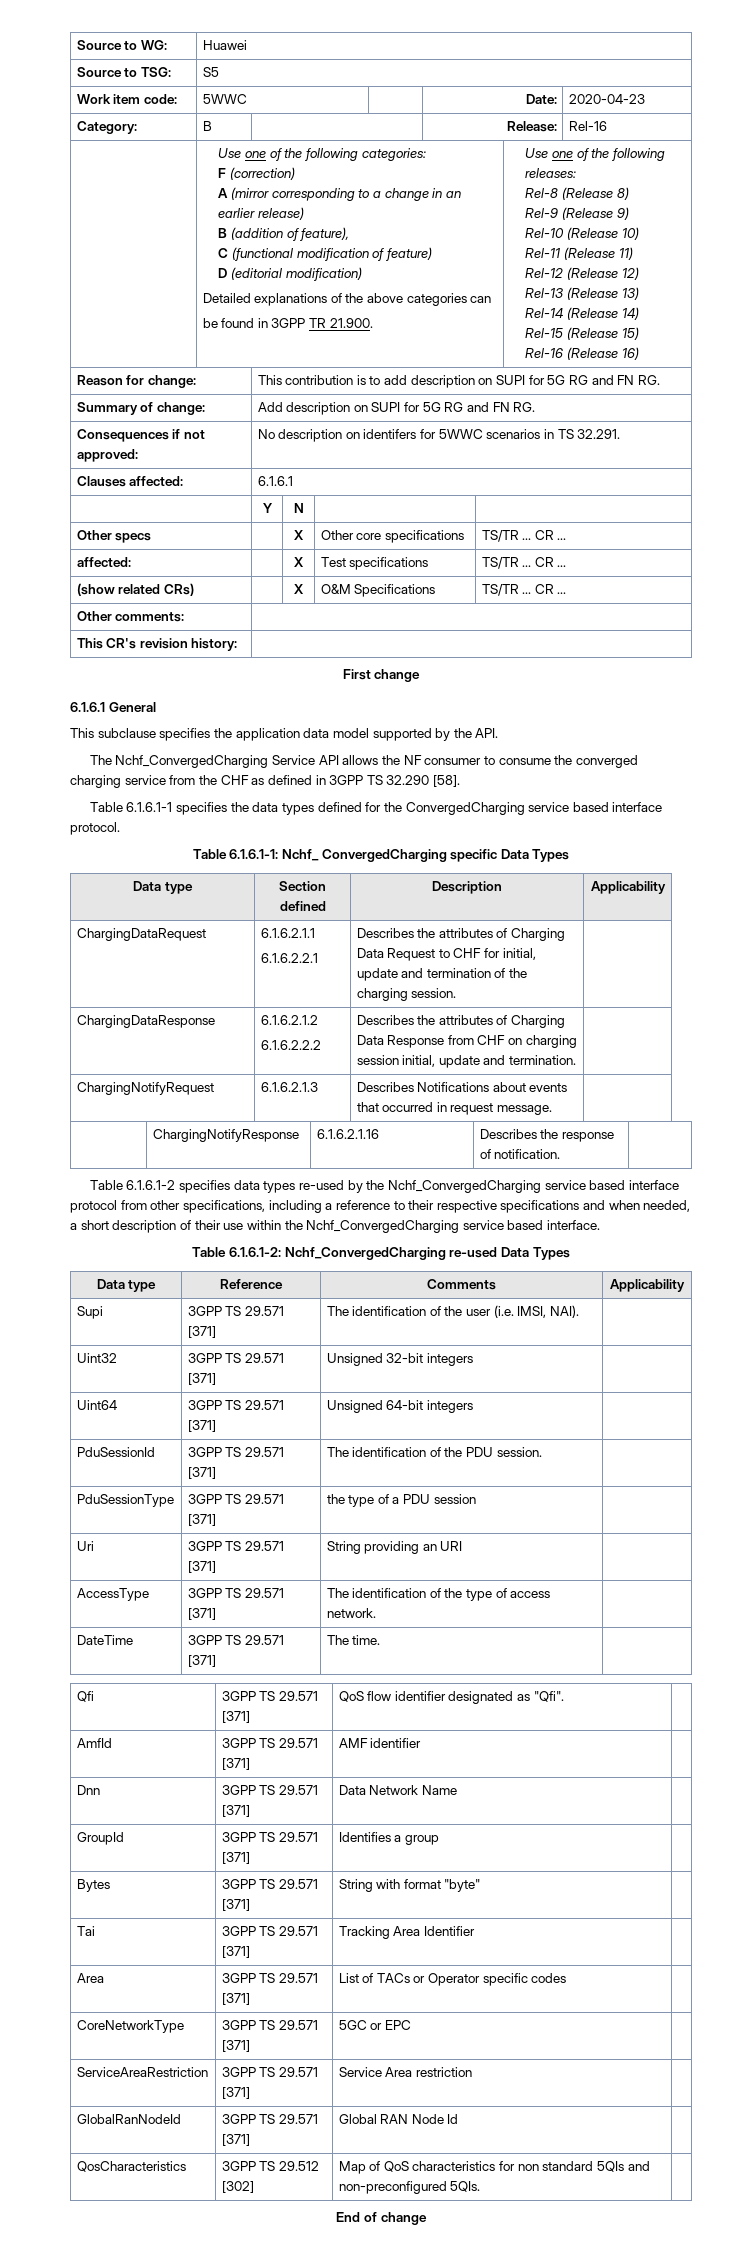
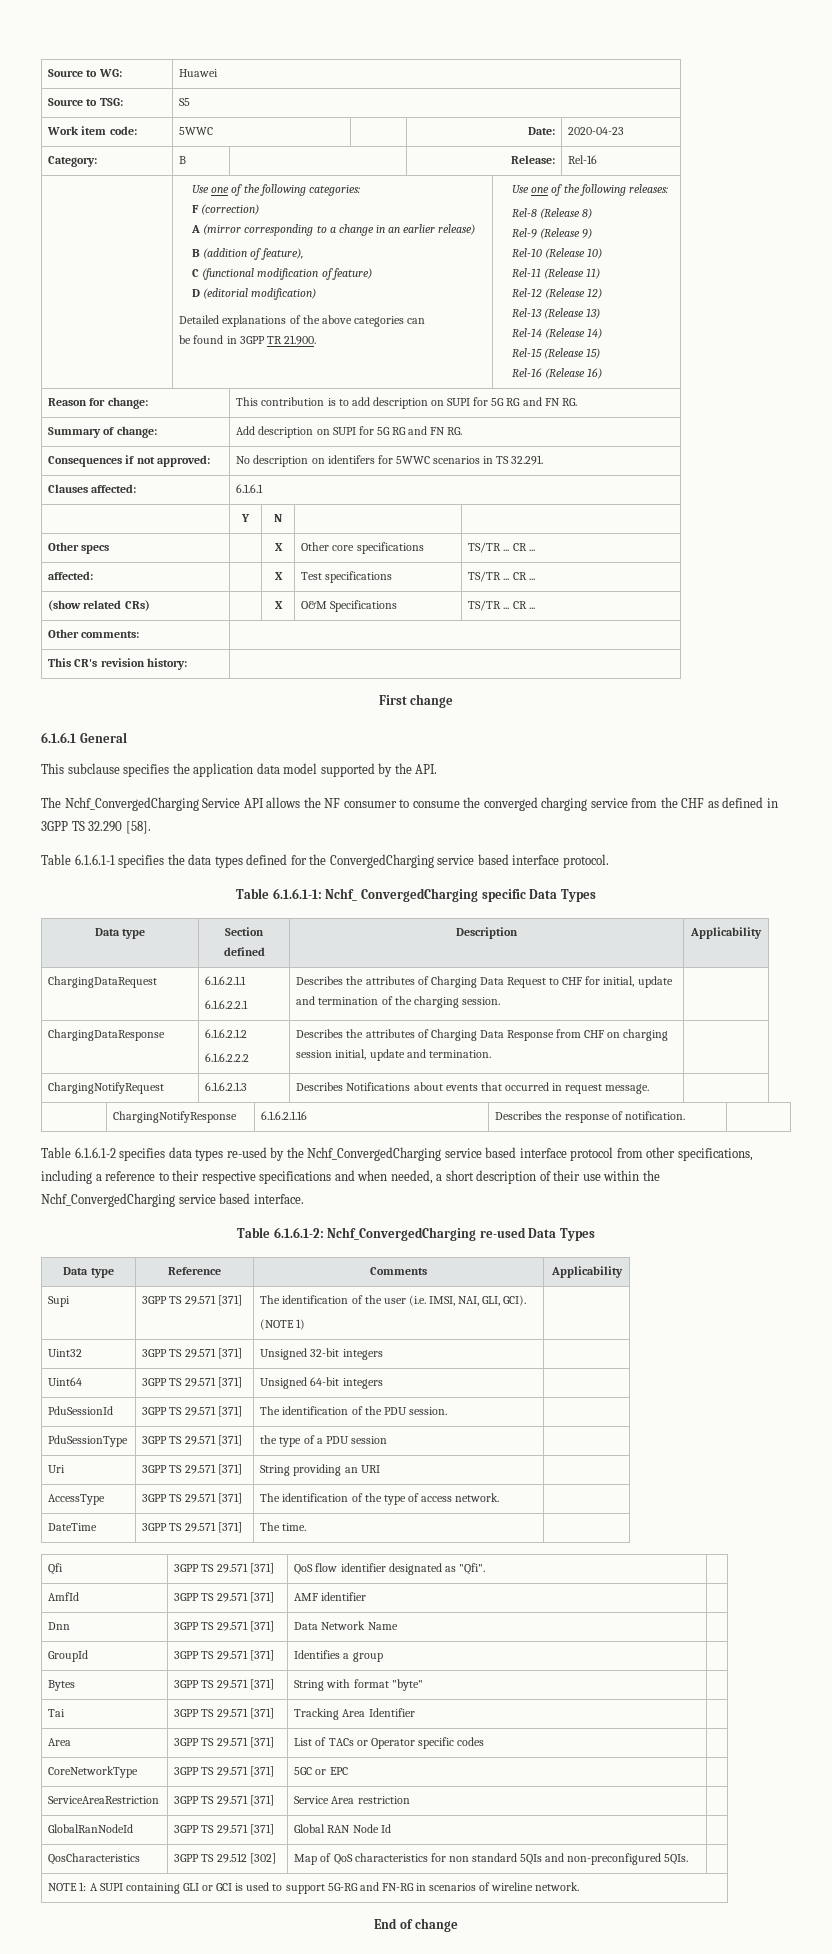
- Supi | 3GPP TS 29.571 [371] | The identification of the user (i.e. IMSI, NAI). |
+ Supi | 3GPP TS 29.571 [371] | The identification of the user (i.e. IMSI, NAI, GLI, GCI).
+ (NOTE 1) |
+ NOTE 1: A SUPI containing GLI or GCI is used to support 5G-RG and FN-RG in scenarios of wireline network.

